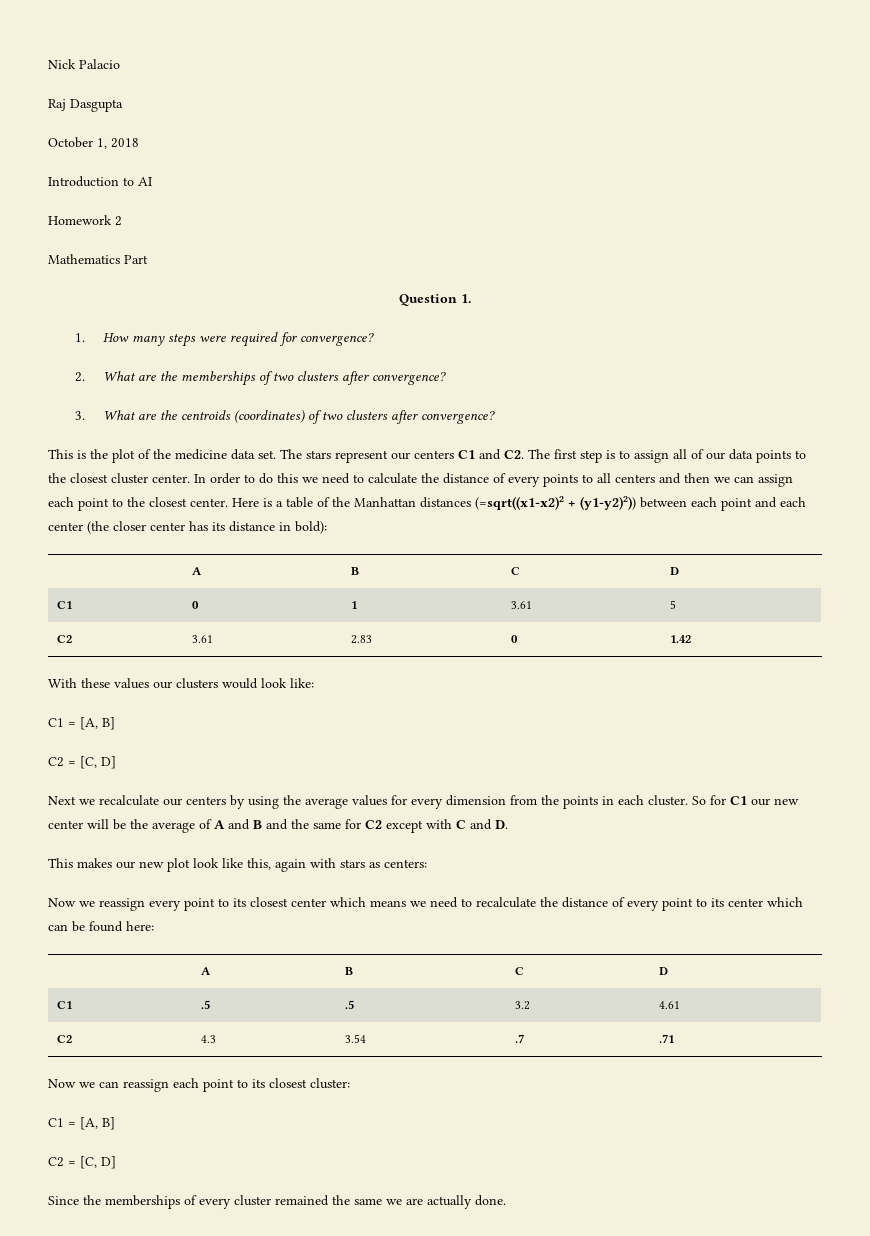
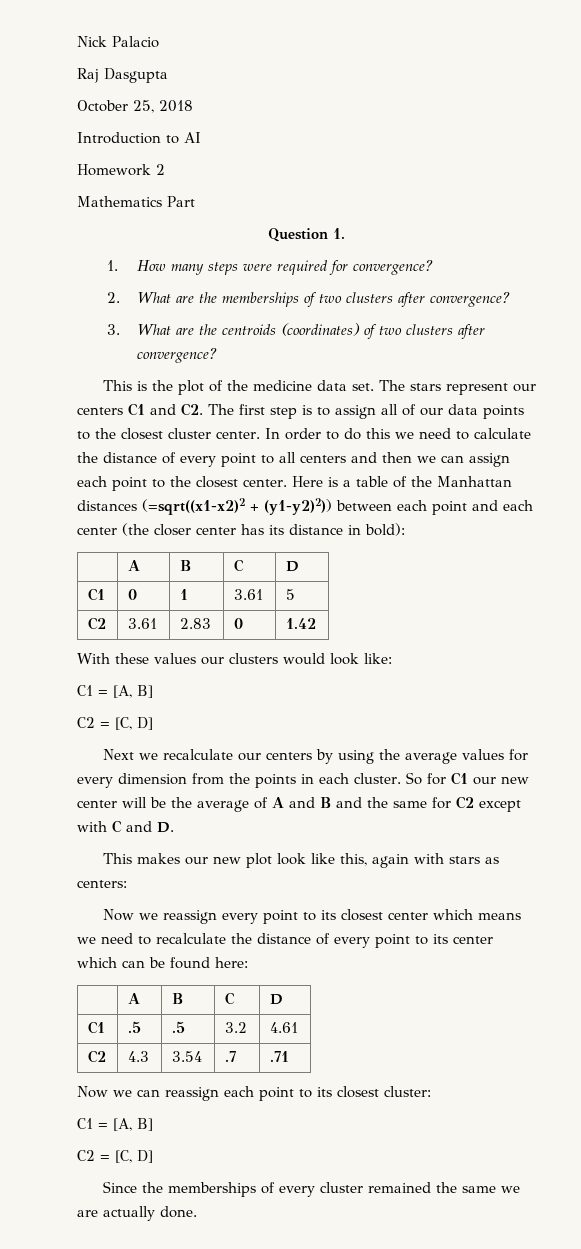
- October 1, 2018
+ October 25, 2018
- In order to do this we need to calculate the distance of every points to all centers and then we can assign each point to the closest center.
+ In order to do this we need to calculate the distance of every point to all centers and then we can assign each point to the closest center.

